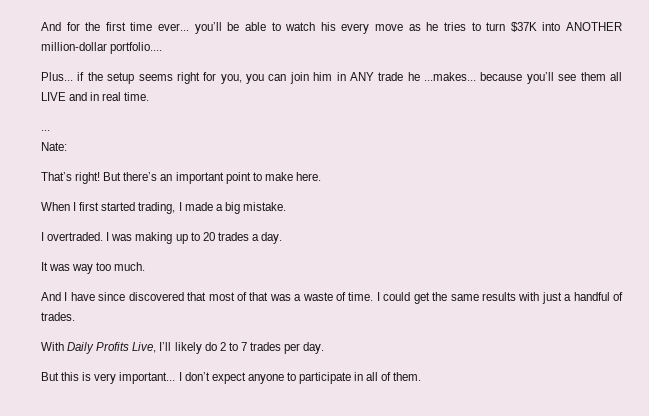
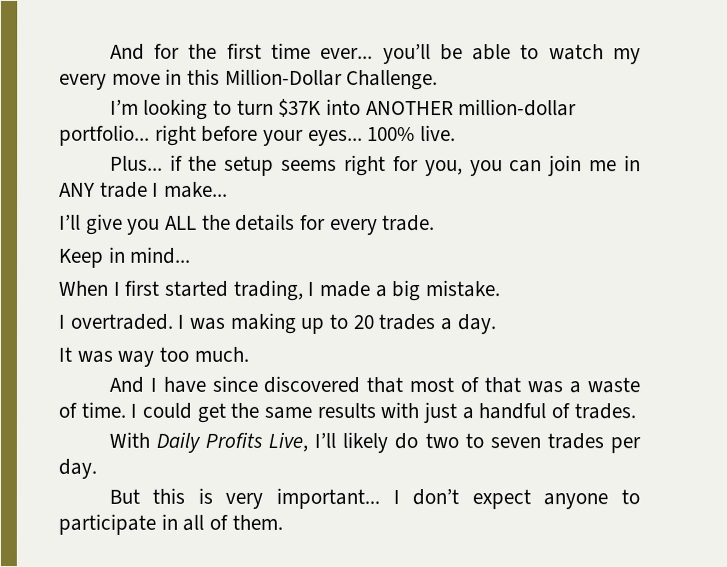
- And for the first time ever... you’ll be able to watch his every move as he tries to turn $37K into ANOTHER million-dollar portfolio....
+ And for the first time ever... you’ll be able to watch my every move in this Million-Dollar Challenge.
+ I’m looking to turn $37K into ANOTHER million-dollar portfolio... right before your eyes... 100% live.
- Plus... if the setup seems right for you, you can join him in ANY trade he ...makes... because you’ll see them all LIVE and in real time.
- ...
- Nate:
- That’s right! But there’s an important point to make here.
+ Plus... if the setup seems right for you, you can join me in ANY trade I make...
+ I’ll give you ALL the details for every trade.
+ Keep in mind...
- With Daily Profits Live, I’ll likely do 2 to 7 trades per day.
+ With Daily Profits Live, I’ll likely do two to seven trades per day.

